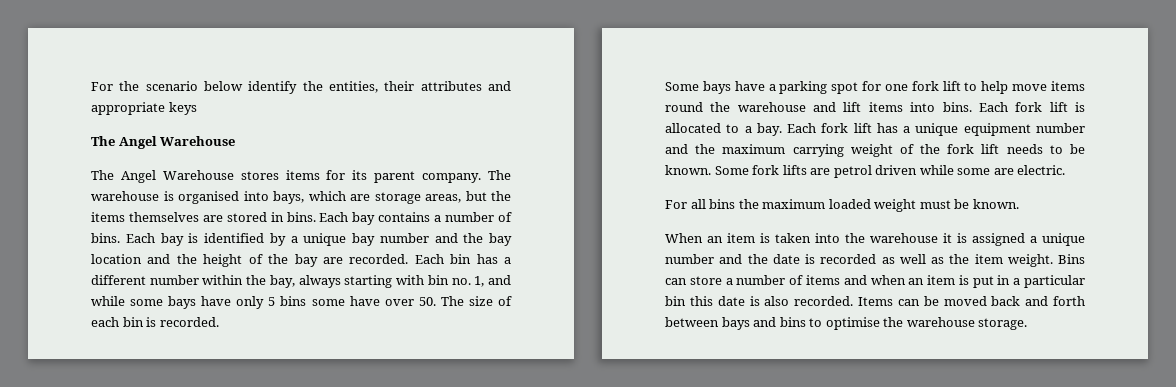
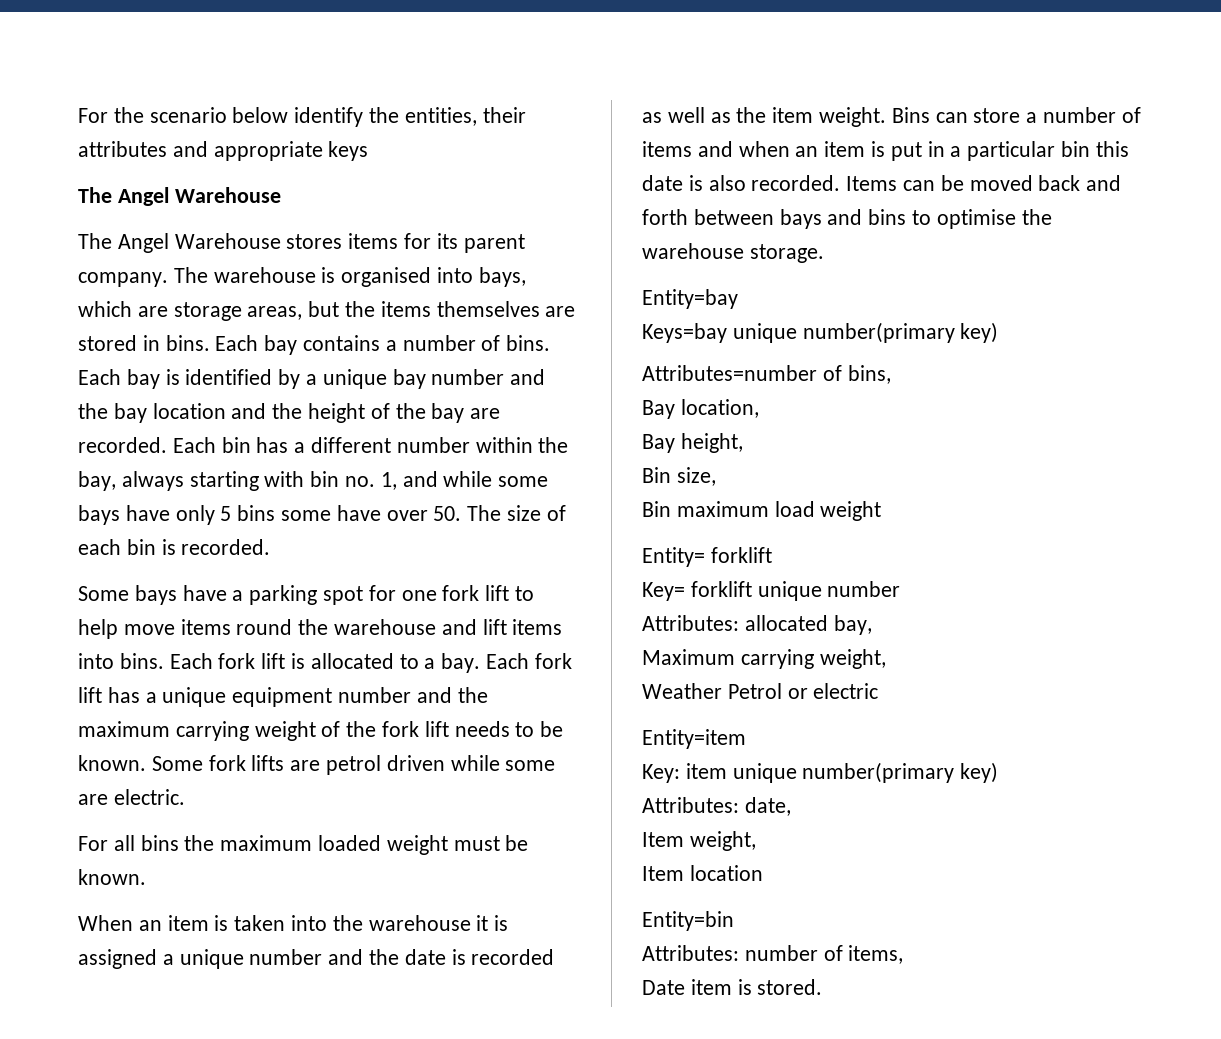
+ Entity=bay
+ Keys=bay unique number(primary key)
+ Attributes=number of bins,
+ Bay location,
+ Bay height,
+ Bin size,
+ Bin maximum load weight
+ Entity= forklift
+ Key= forklift unique number
+ Attributes: allocated bay,
+ Maximum carrying weight,
+ Weather Petrol or electric
+ Entity=item
+ Key: item unique number(primary key)
+ Attributes: date,
+ Item weight,
+ Item location
+ Entity=bin
+ Attributes: number of items,
+ Date item is stored.

